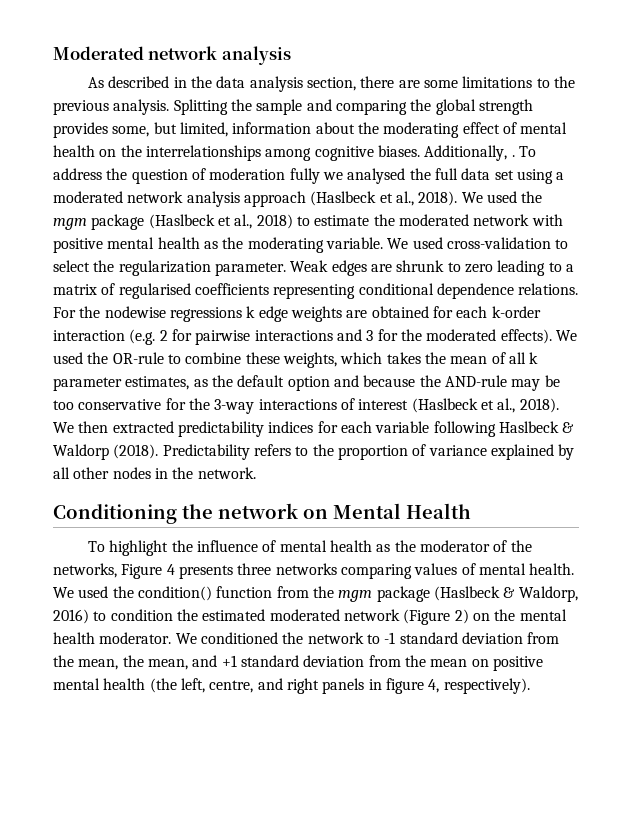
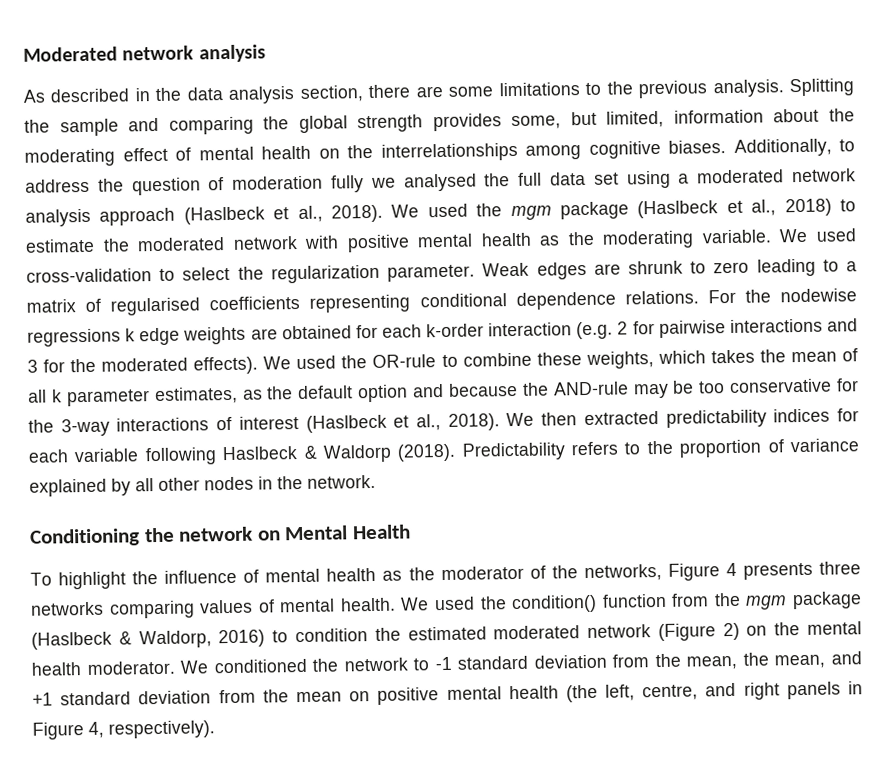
- Additionally, . To address the question of moderation fully we analysed the full data set using a moderated network analysis approach (Haslbeck et al., 2018).
+ Additionally, to address the question of moderation fully we analysed the full data set using a moderated network analysis approach (Haslbeck et al., 2018).
- We conditioned the network to -1 standard deviation from the mean, the mean, and +1 standard deviation from the mean on positive mental health (the left, centre, and right panels in figure 4, respectively).
+ We conditioned the network to -1 standard deviation from the mean, the mean, and +1 standard deviation from the mean on positive mental health (the left, centre, and right panels in Figure 4, respectively).

